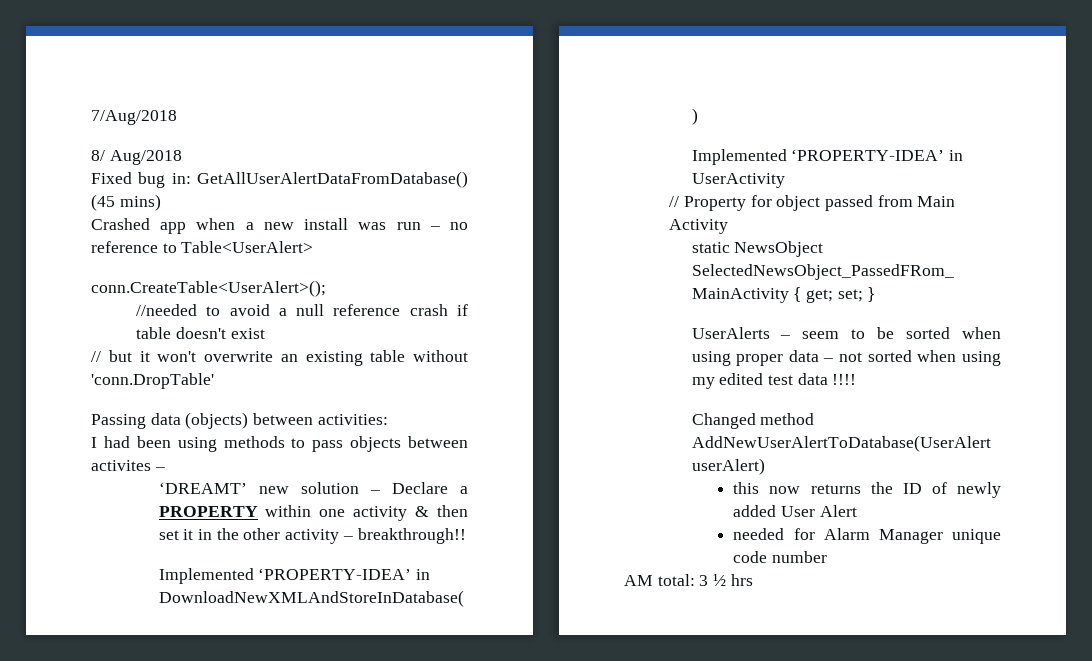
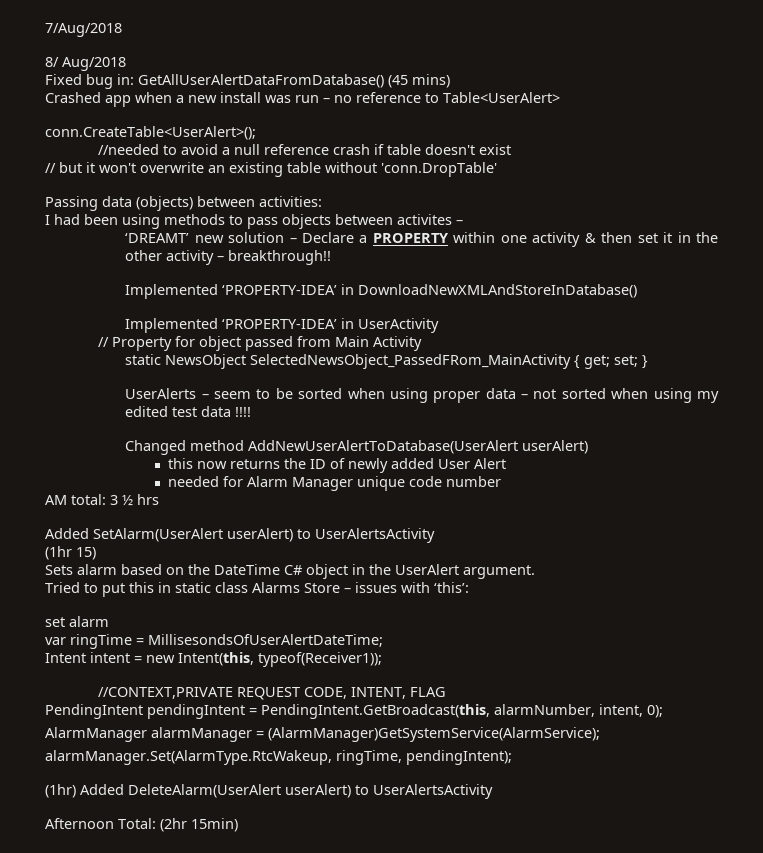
+ Added SetAlarm(UserAlert userAlert) to UserAlertsActivity
+ (1hr 15)
+ Sets alarm based on the DateTime C# object in the UserAlert argument.
+ Tried to put this in static class Alarms Store – issues with ‘this’:
+ set alarm
+ var ringTime = MillisesondsOfUserAlertDateTime;
+ Intent intent = new Intent(this, typeof(Receiver1));
+ //CONTEXT,PRIVATE REQUEST CODE, INTENT, FLAG
+ PendingIntent pendingIntent = PendingIntent.GetBroadcast(this, alarmNumber, intent, 0);
+ AlarmManager alarmManager = (AlarmManager)GetSystemService(AlarmService);
+ alarmManager.Set(AlarmType.RtcWakeup, ringTime, pendingIntent);
+ (1hr) Added DeleteAlarm(UserAlert userAlert) to UserAlertsActivity
+ Afternoon Total: (2hr 15min)

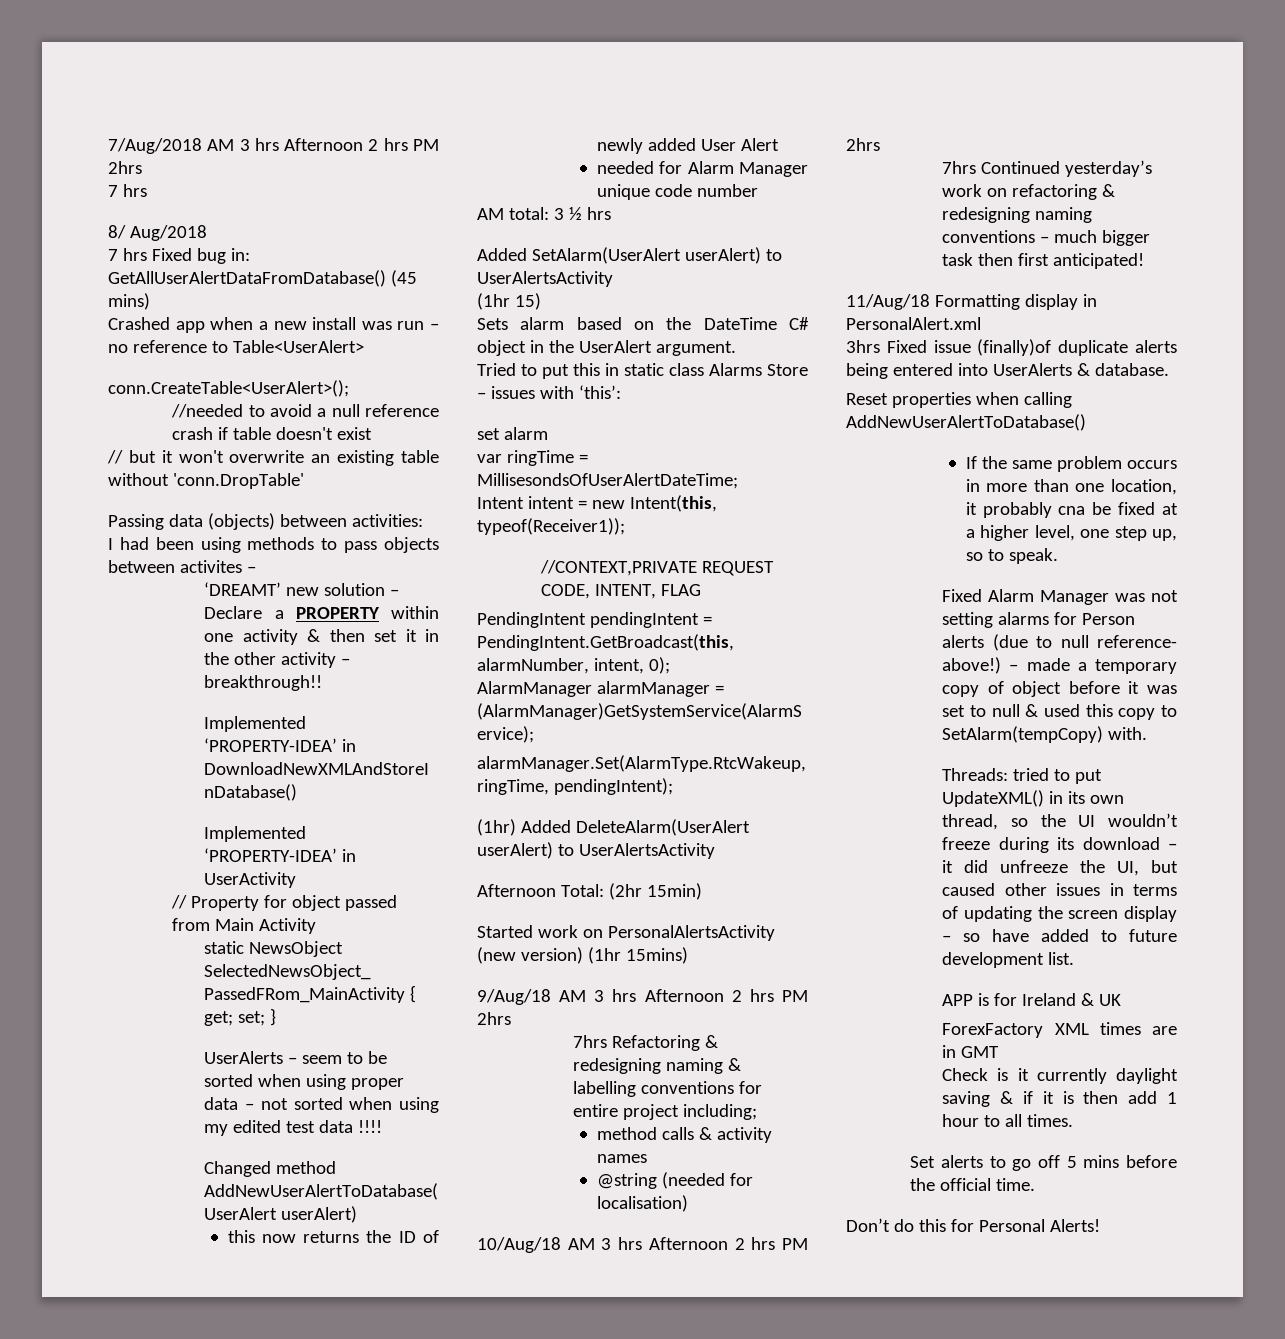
- 7/Aug/2018
+ 7/Aug/2018 AM 3 hrs Afternoon 2 hrs PM 2hrs
+ 7 hrs
- Fixed bug in: GetAllUserAlertDataFromDatabase() (45 mins)
+ 7 hrs Fixed bug in: GetAllUserAlertDataFromDatabase() (45 mins)
+ Started work on PersonalAlertsActivity (new version) (1hr 15mins)
+ 9/Aug/18 AM 3 hrs Afternoon 2 hrs PM 2hrs
+ 7hrs Refactoring & redesigning naming & labelling conventions for entire project including;
+ method calls & activity names
+ @string (needed for localisation)
+ 10/Aug/18 AM 3 hrs Afternoon 2 hrs PM 2hrs
+ 7hrs Continued yesterday’s work on refactoring & redesigning naming conventions – much bigger task then first anticipated!
+ 11/Aug/18 Formatting display in PersonalAlert.xml
+ 3hrs Fixed issue (finally)of duplicate alerts being entered into UserAlerts & database.
+ Reset properties when calling AddNewUserAlertToDatabase()
+ If the same problem occurs in more than one location, it probably cna be fixed at a higher level, one step up, so to speak.
+ Fixed Alarm Manager was not setting alarms for Person alerts (due to null reference- above!) – made a temporary copy of object before it was set to null & used this copy to SetAlarm(tempCopy) with.
+ Threads: tried to put UpdateXML() in its own thread, so the UI wouldn’t freeze during its download – it did unfreeze the UI, but caused other issues in terms of updating the screen display – so have added to future development list.
+ APP is for Ireland & UK
+ ForexFactory XML times are in GMT
+ Check is it currently daylight saving & if it is then add 1 hour to all times.
+ Set alerts to go off 5 mins before the official time.
+ Don’t do this for Personal Alerts!

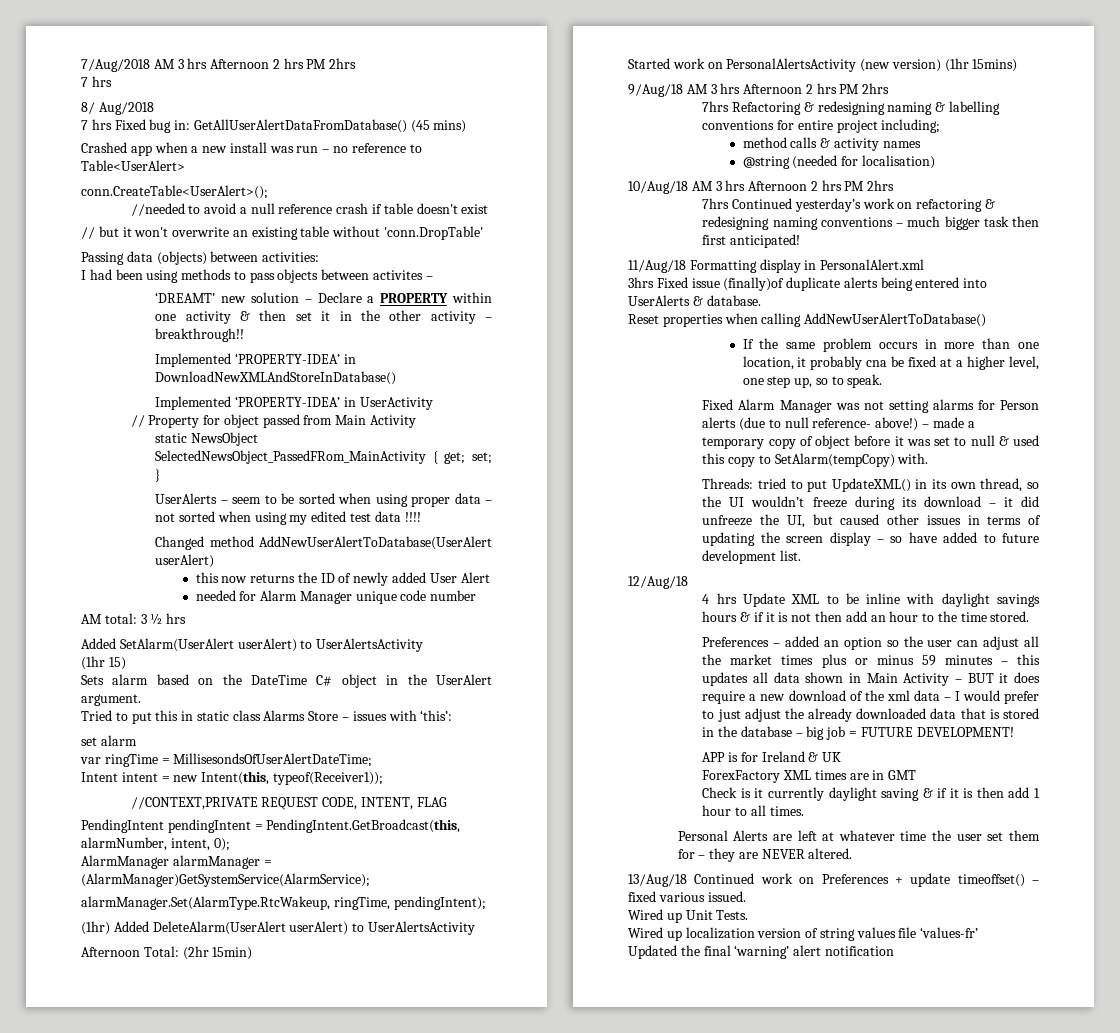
+ 12/Aug/18
+ 4 hrs Update XML to be inline with daylight savings hours & if it is not then add an hour to the time stored.
+ Preferences – added an option so the user can adjust all the market times plus or minus 59 minutes – this updates all data shown in Main Activity – BUT it does require a new download of the xml data – I would prefer to just adjust the already downloaded data that is stored in the database – big job = FUTURE DEVELOPMENT!
- Set alerts to go off 5 mins before the official time.
- Don’t do this for Personal Alerts!
+ Personal Alerts are left at whatever time the user set them for – they are NEVER altered.
+ 13/Aug/18 Continued work on Preferences + update timeoffset() – fixed various issued.
+ Wired up Unit Tests.
+ Wired up localization version of string values file ‘values-fr’
+ Updated the final ‘warning’ alert notification

